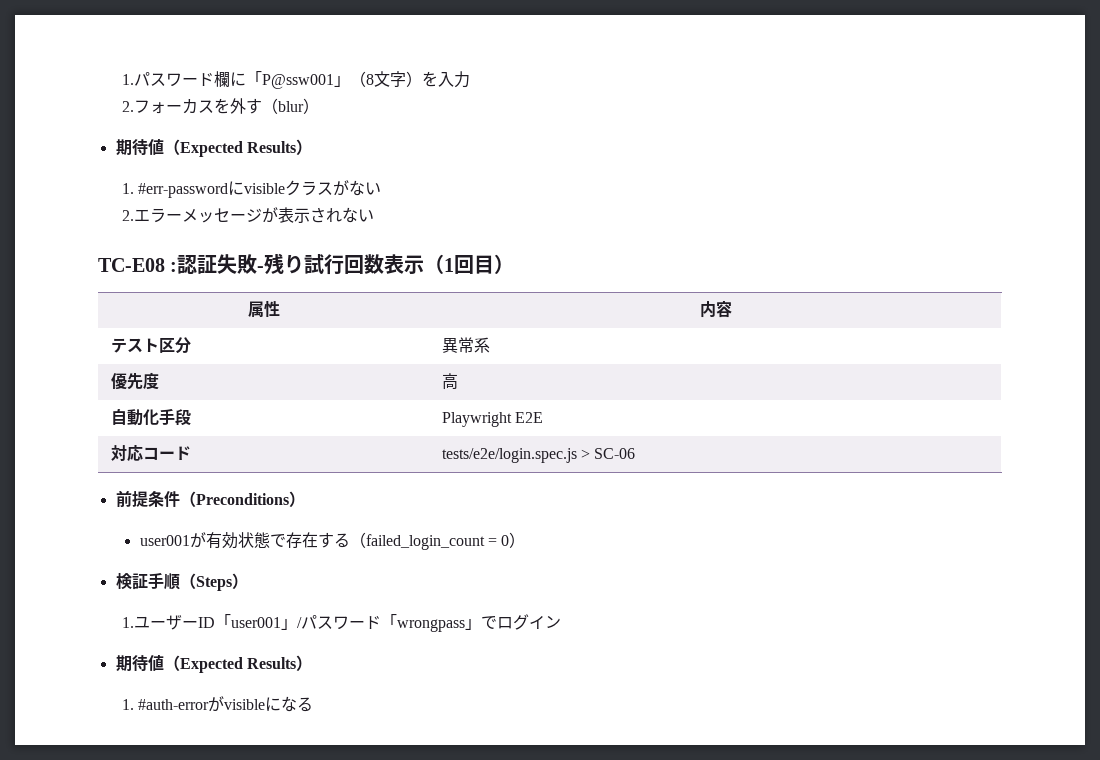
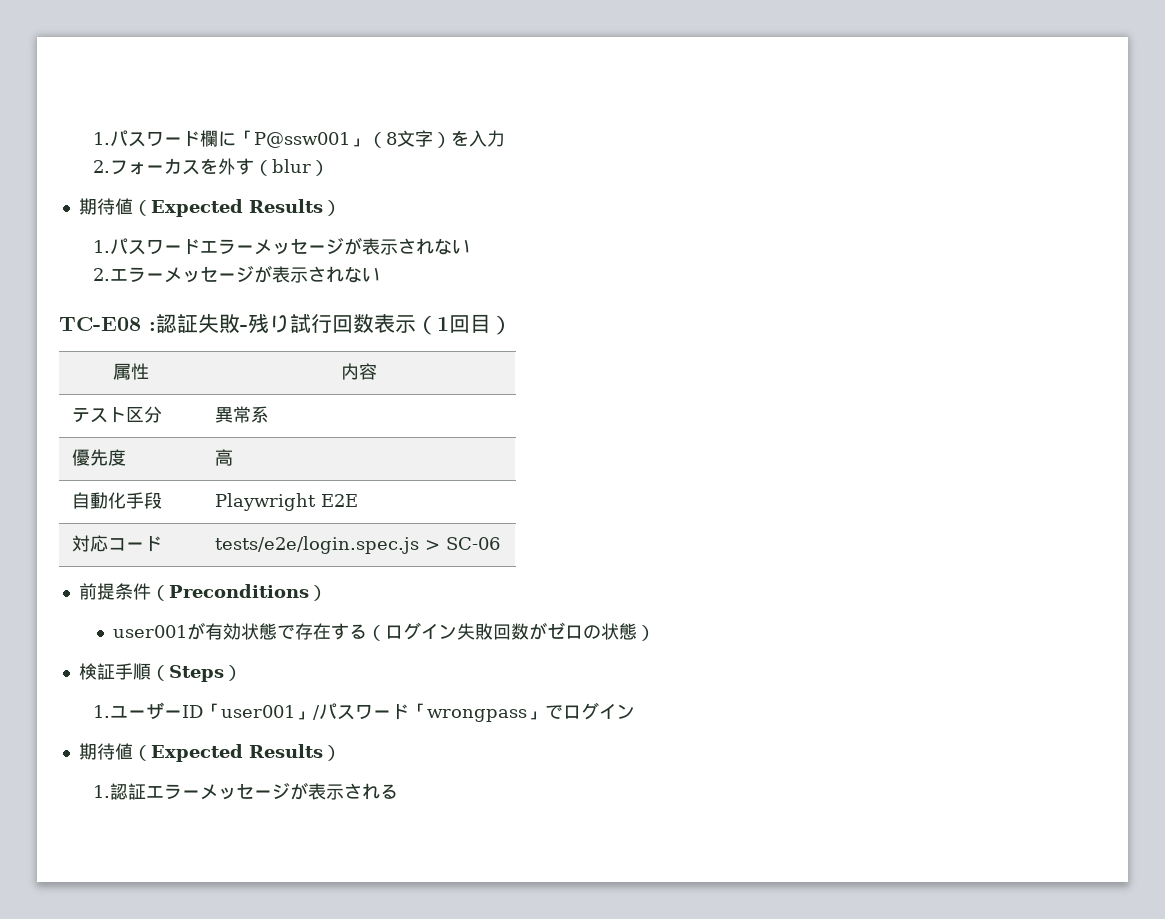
- 1. #err-passwordにvisibleクラスがない
+ 1.パスワードエラーメッセージが表示されない
- user001が有効状態で存在する（failed_login_count = 0）
+ user001が有効状態で存在する（ログイン失敗回数がゼロの状態）
- 1. #auth-errorがvisibleになる
+ 1.認証エラーメッセージが表示される

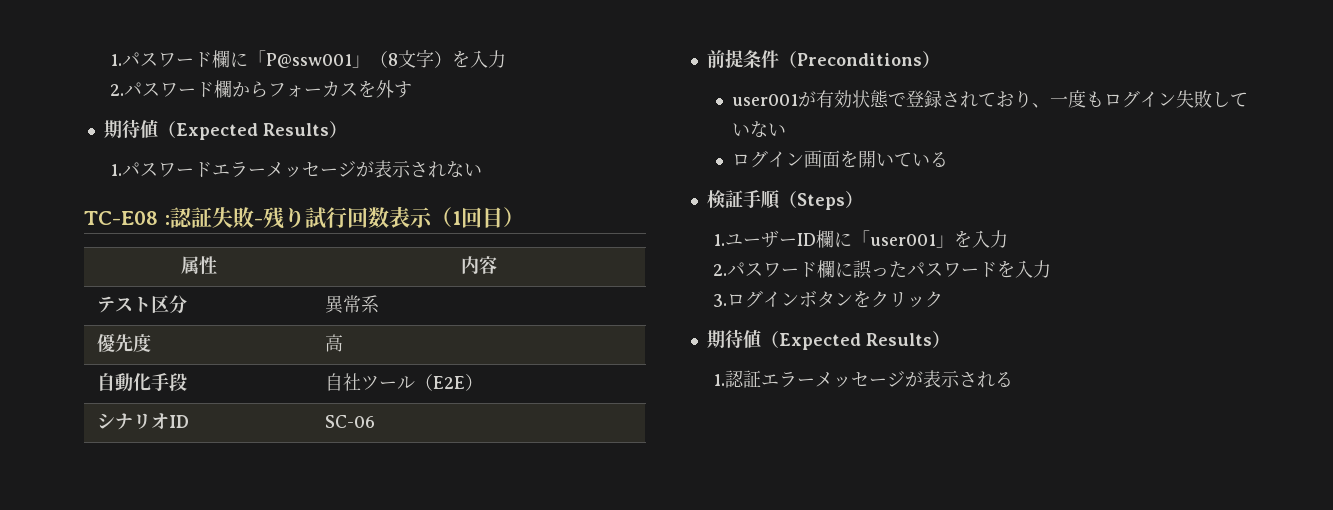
- 2.フォーカスを外す（blur）
+ 2.パスワード欄からフォーカスを外す
- 2.エラーメッセージが表示されない
- 自動化手段 | Playwright E2E
- 対応コード | tests/e2e/login.spec.js > SC-06
+ 自動化手段 | 自社ツール（E2E）
+ シナリオID | SC-06
- user001が有効状態で存在する（ログイン失敗回数がゼロの状態）
+ user001が有効状態で登録されており、一度もログイン失敗していない
+ ログイン画面を開いている
- 1.ユーザーID「user001」/パスワード「wrongpass」でログイン
+ 1.ユーザーID欄に「user001」を入力
+ 2.パスワード欄に誤ったパスワードを入力
+ 3.ログインボタンをクリック

